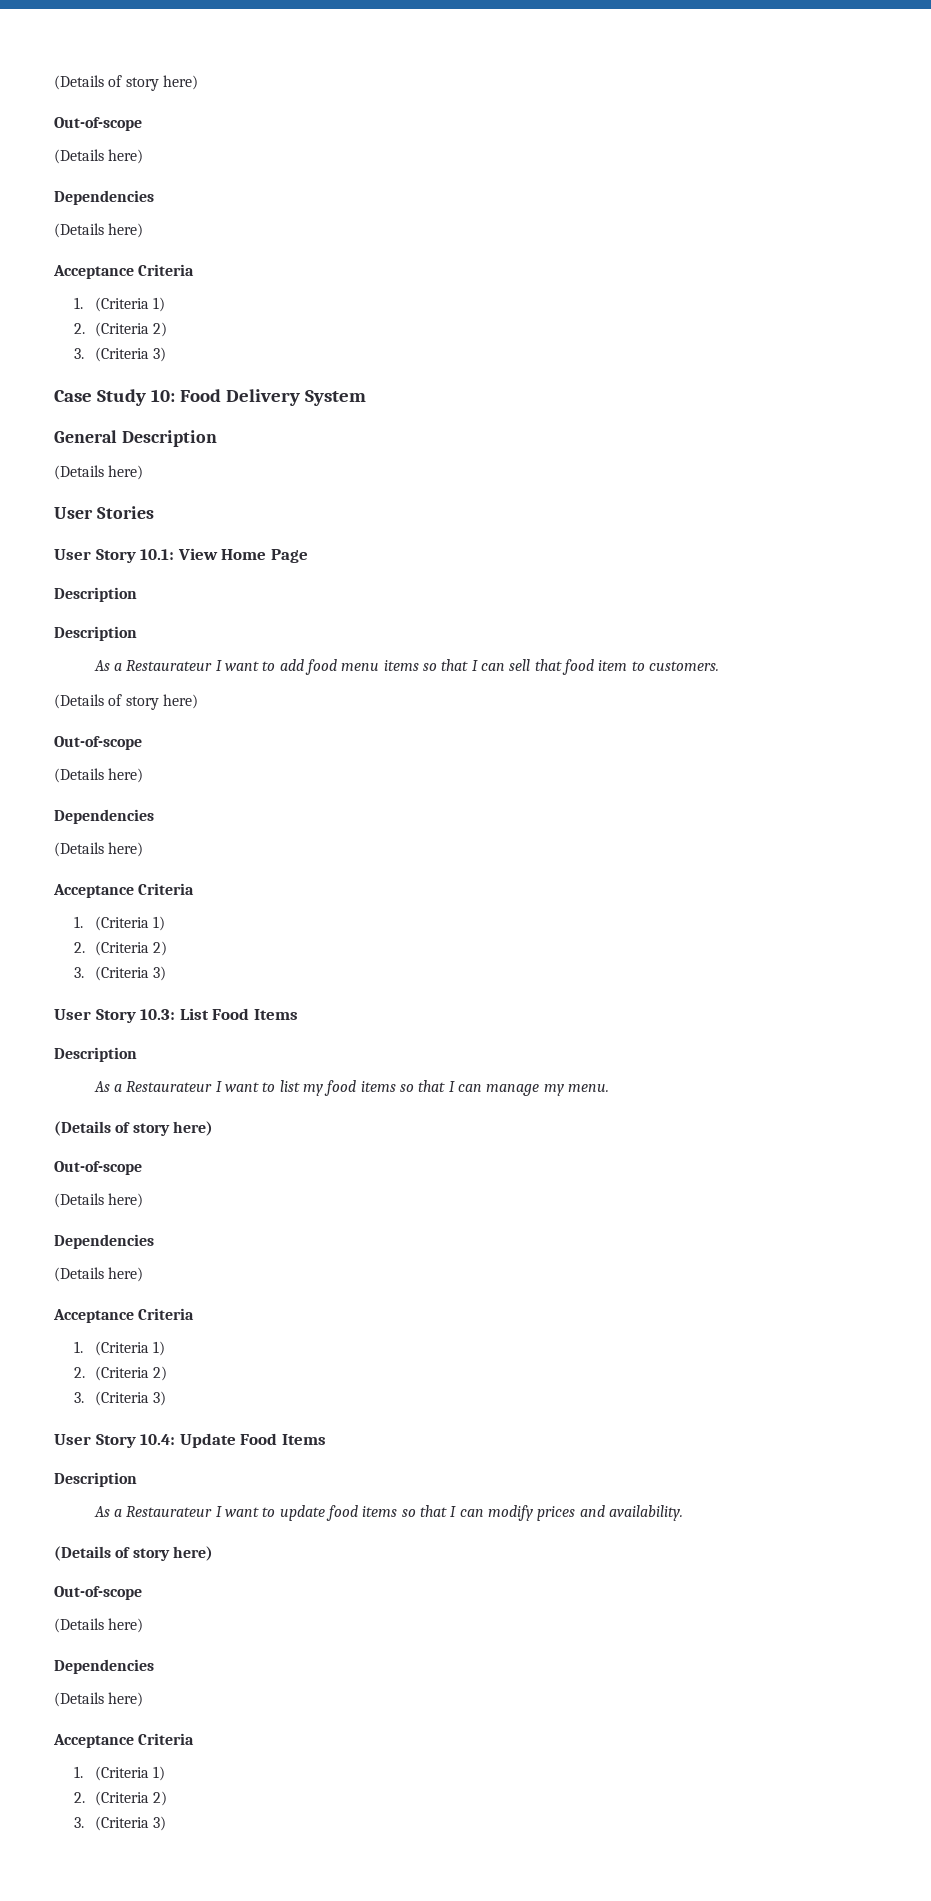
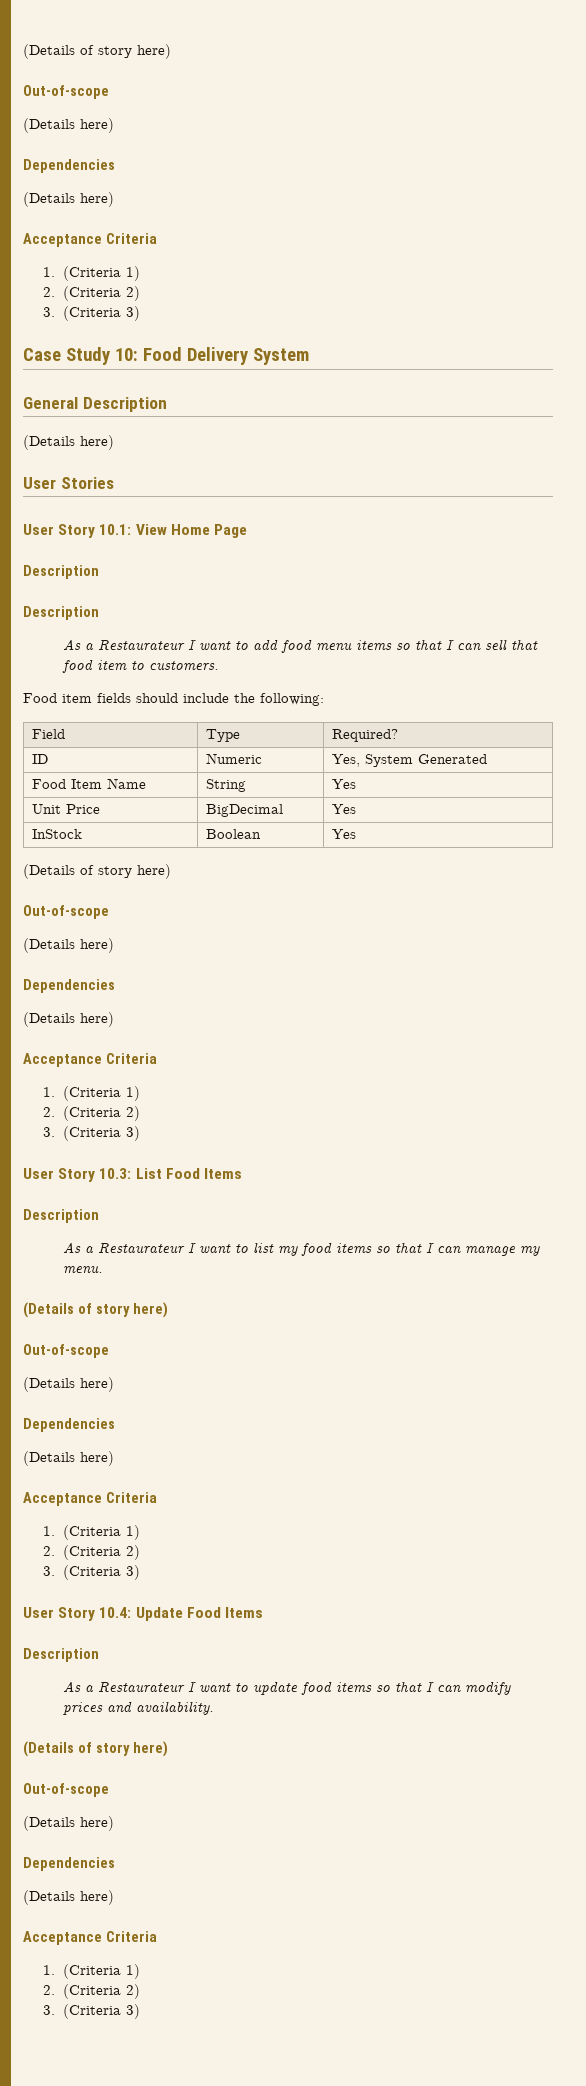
+ Food item fields should include the following:
+ Field | Type | Required?
+ ID | Numeric | Yes, System Generated
+ Food Item Name | String | Yes
+ Unit Price | BigDecimal | Yes
+ InStock | Boolean | Yes

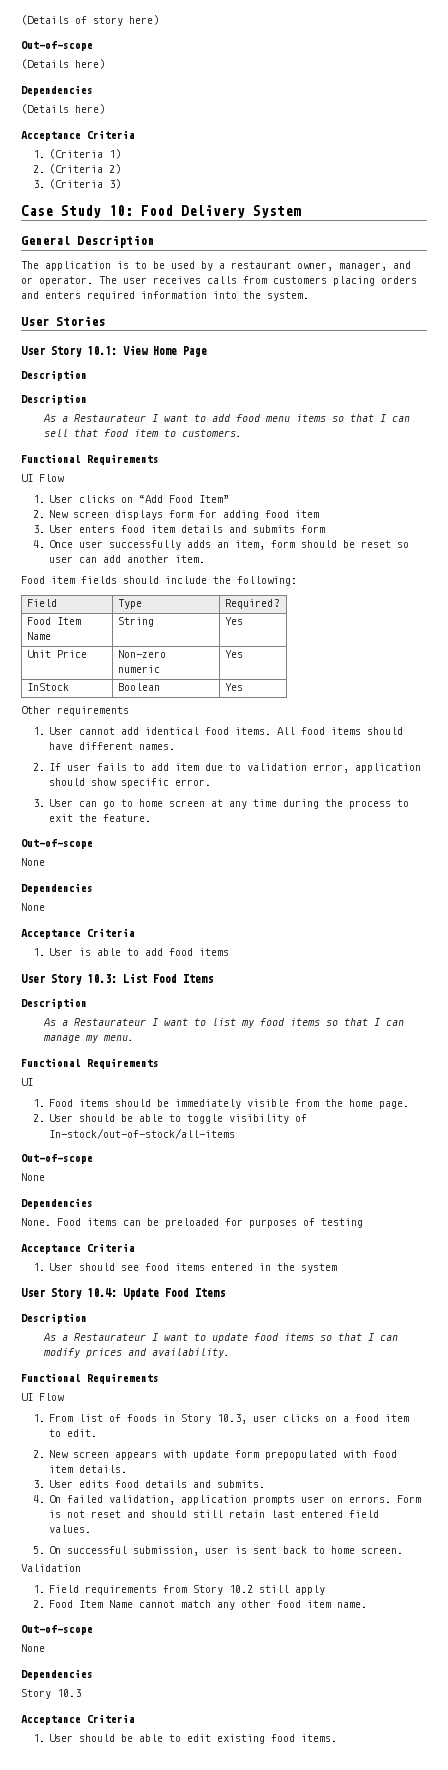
  General Description
- (Details here)
+ The application is to be used by a restaurant owner, manager, and or operator. The user receives calls from customers placing orders and enters required information into the system.
  As a Restaurateur I want to add food menu items so that I can sell that food item to customers.
+ Functional Requirements
+ UI Flow
+ 1. User clicks on “Add Food Item”
+ 2. New screen displays form for adding food item
+ 3. User enters food item details and submits form
+ 4. Once user successfully adds an item, form should be reset so user can add another item.
- ID | Numeric | Yes, System Generated
- Unit Price | BigDecimal | Yes
+ Unit Price | Non-zero numeric | Yes
  InStock | Boolean | Yes
- (Details of story here)
+ Other requirements
+ 1. User cannot add identical food items. All food items should have different names.
+ 2. If user fails to add item due to validation error, application should show specific error.
+ 3. User can go to home screen at any time during the process to exit the feature.
  Out-of-scope
- (Details here)
+ None
  Dependencies
- (Details here)
+ None
  Acceptance Criteria
- 1. (Criteria 1)
- 2. (Criteria 2)
- 3. (Criteria 3)
+ 1. User is able to add food items
  As a Restaurateur I want to list my food items so that I can manage my menu.
- (Details of story here)
+ Functional Requirements
+ UI
+ 1. Food items should be immediately visible from the home page.
+ 2. User should be able to toggle visibility of In-stock/out-of-stock/all-items
  Out-of-scope
- (Details here)
+ None
  Dependencies
- (Details here)
+ None. Food items can be preloaded for purposes of testing
  Acceptance Criteria
- 1. (Criteria 1)
- 2. (Criteria 2)
- 3. (Criteria 3)
+ 1. User should see food items entered in the system
  As a Restaurateur I want to update food items so that I can modify prices and availability.
- (Details of story here)
+ Functional Requirements
+ UI Flow
+ 1. From list of foods in Story 10.3, user clicks on a food item to edit.
+ 2. New screen appears with update form prepopulated with food item details.
+ 3. User edits food details and submits.
+ 4. On failed validation, application prompts user on errors. Form is not reset and should still retain last entered field values.
+ 5. On successful submission, user is sent back to home screen.
+ Validation
+ 1. Field requirements from Story 10.2 still apply
+ 2. Food Item Name cannot match any other food item name.
  Out-of-scope
- (Details here)
+ None
  Dependencies
- (Details here)
+ Story 10.3
  Acceptance Criteria
- 1. (Criteria 1)
- 2. (Criteria 2)
- 3. (Criteria 3)
+ 1. User should be able to edit existing food items.

